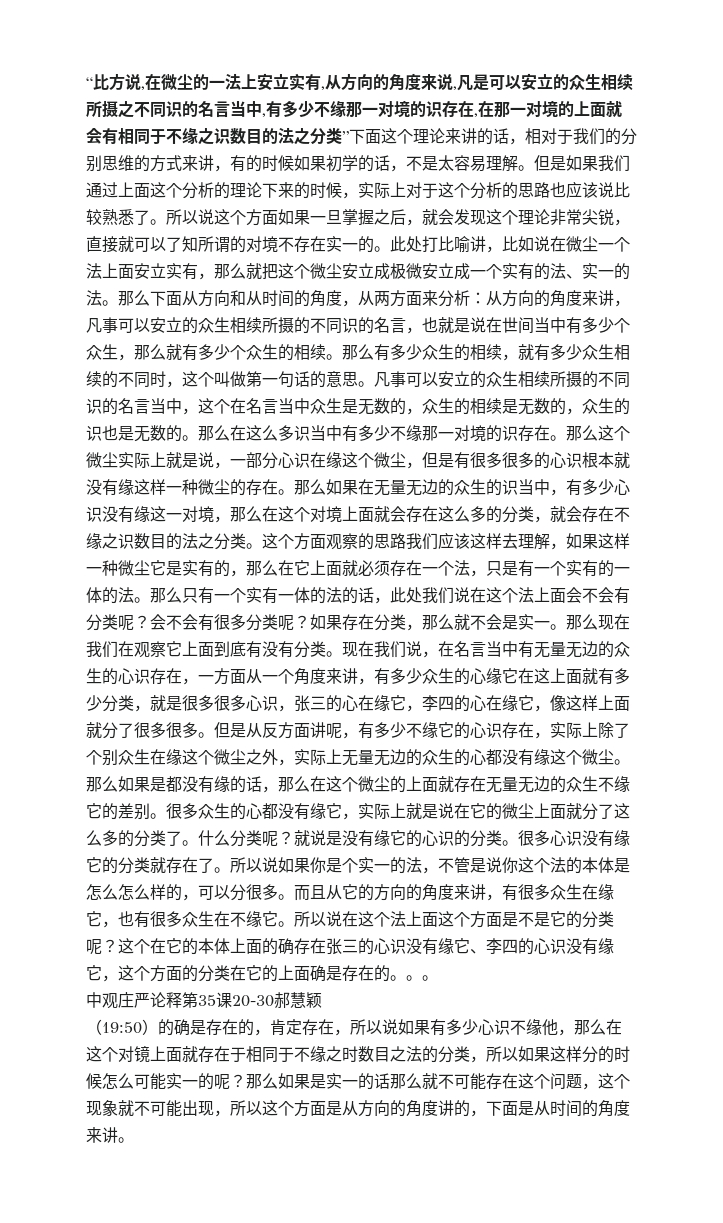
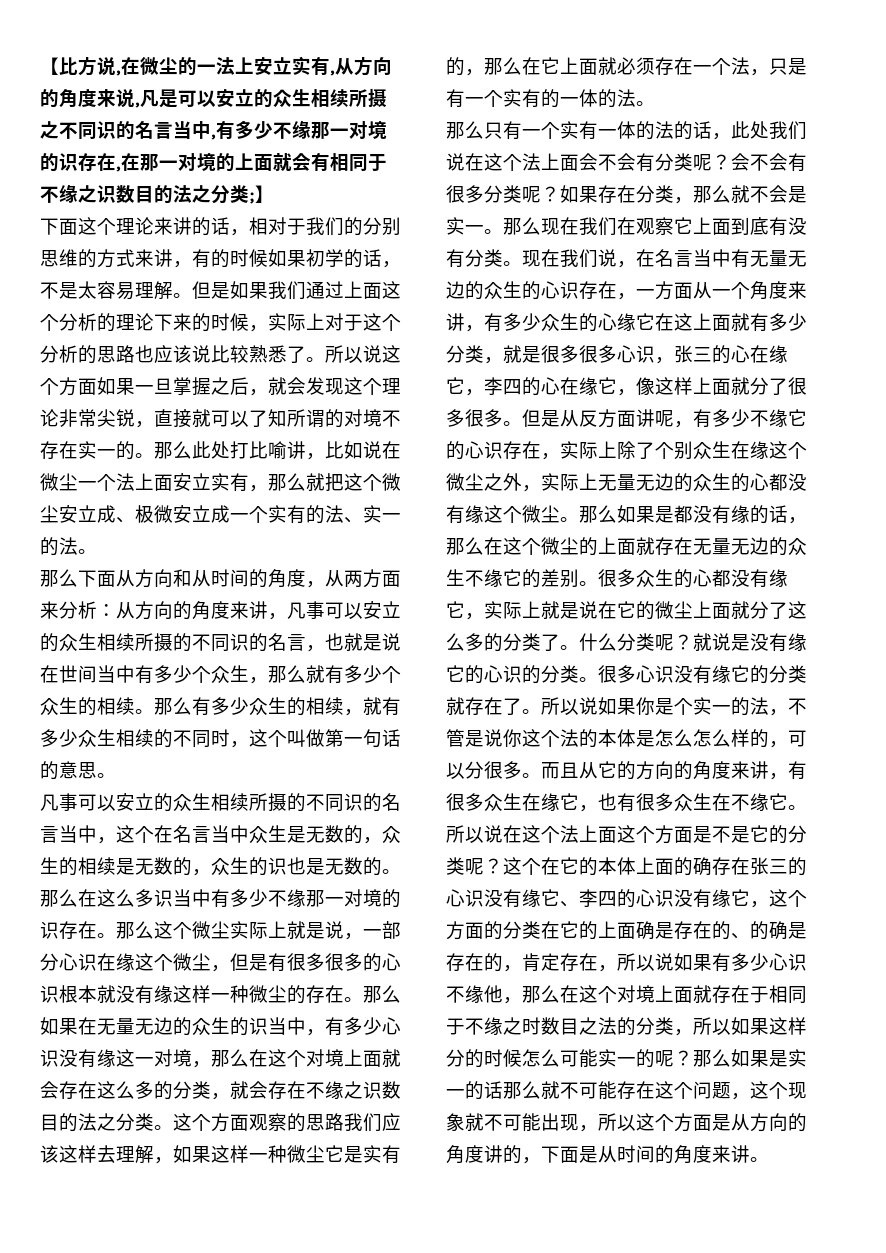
- “比方说,在微尘的一法上安立实有,从方向的角度来说,凡是可以安立的众生相续所摄之不同识的名言当中,有多少不缘那一对境的识存在,在那一对境的上面就会有相同于不缘之识数目的法之分类”下面这个理论来讲的话，相对于我们的分别思维的方式来讲，有的时候如果初学的话，不是太容易理解。
+ 【比方说,在微尘的一法上安立实有,从方向的角度来说,凡是可以安立的众生相续所摄之不同识的名言当中,有多少不缘那一对境的识存在,在那一对境的上面就会有相同于不缘之识数目的法之分类;】
+ 下面这个理论来讲的话，相对于我们的分别思维的方式来讲，有的时候如果初学的话，不是太容易理解。
- 此处打比喻讲，比如说在微尘一个法上面安立实有，那么就把这个微尘安立成极微安立成一个实有的法、实一的法。那么下面从方向和从时间的角度，从两方面来分析：
+ 那么此处打比喻讲，比如说在微尘一个法上面安立实有，那么就把这个微尘安立成、极微安立成一个实有的法、实一的法。
+ 那么下面从方向和从时间的角度，从两方面来分析：
- 那么有多少众生的相续，就有多少众生相续的不同时，这个叫做第一句话的意思。凡事可以安立的众生相续所摄的不同识的名言当中，这个在名言当中众生是无数的，众生的相续是无数的，众生的识也是无数的。
+ 那么有多少众生的相续，就有多少众生相续的不同时，这个叫做第一句话的意思。
+ 凡事可以安立的众生相续所摄的不同识的名言当中，这个在名言当中众生是无数的，众生的相续是无数的，众生的识也是无数的。
- 这个方面观察的思路我们应该这样去理解，如果这样一种微尘它是实有的，那么在它上面就必须存在一个法，只是有一个实有的一体的法。那么只有一个实有一体的法的话，此处我们说在这个法上面会不会有分类呢？
+ 这个方面观察的思路我们应该这样去理解，如果这样一种微尘它是实有的，那么在它上面就必须存在一个法，只是有一个实有的一体的法。
+ 那么只有一个实有一体的法的话，此处我们说在这个法上面会不会有分类呢？
- 这个在它的本体上面的确存在张三的心识没有缘它、李四的心识没有缘它，这个方面的分类在它的上面确是存在的。。。
- 中观庄严论释第35课20-30郝慧颖
- （19:50）的确是存在的，肯定存在，所以说如果有多少心识不缘他，那么在这个对镜上面就存在于相同于不缘之时数目之法的分类，所以如果这样分的时候怎么可能实一的呢？
+ 这个在它的本体上面的确存在张三的心识没有缘它、李四的心识没有缘它，这个方面的分类在它的上面确是存在的、的确是存在的，肯定存在，所以说如果有多少心识不缘他，那么在这个对境上面就存在于相同于不缘之时数目之法的分类，所以如果这样分的时候怎么可能实一的呢？

